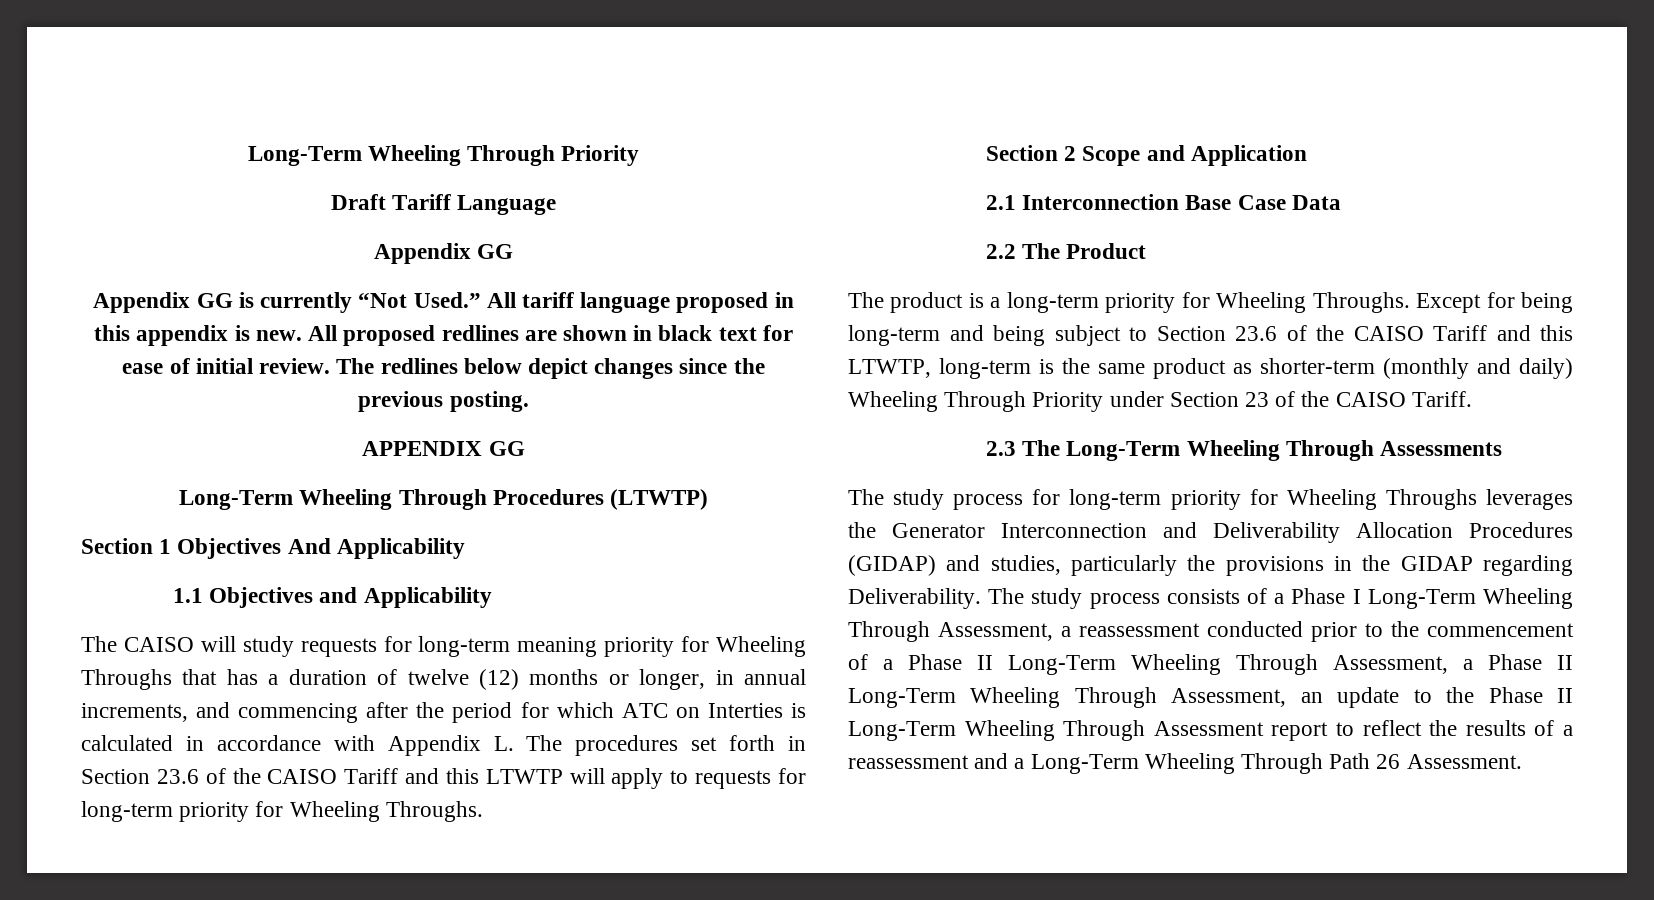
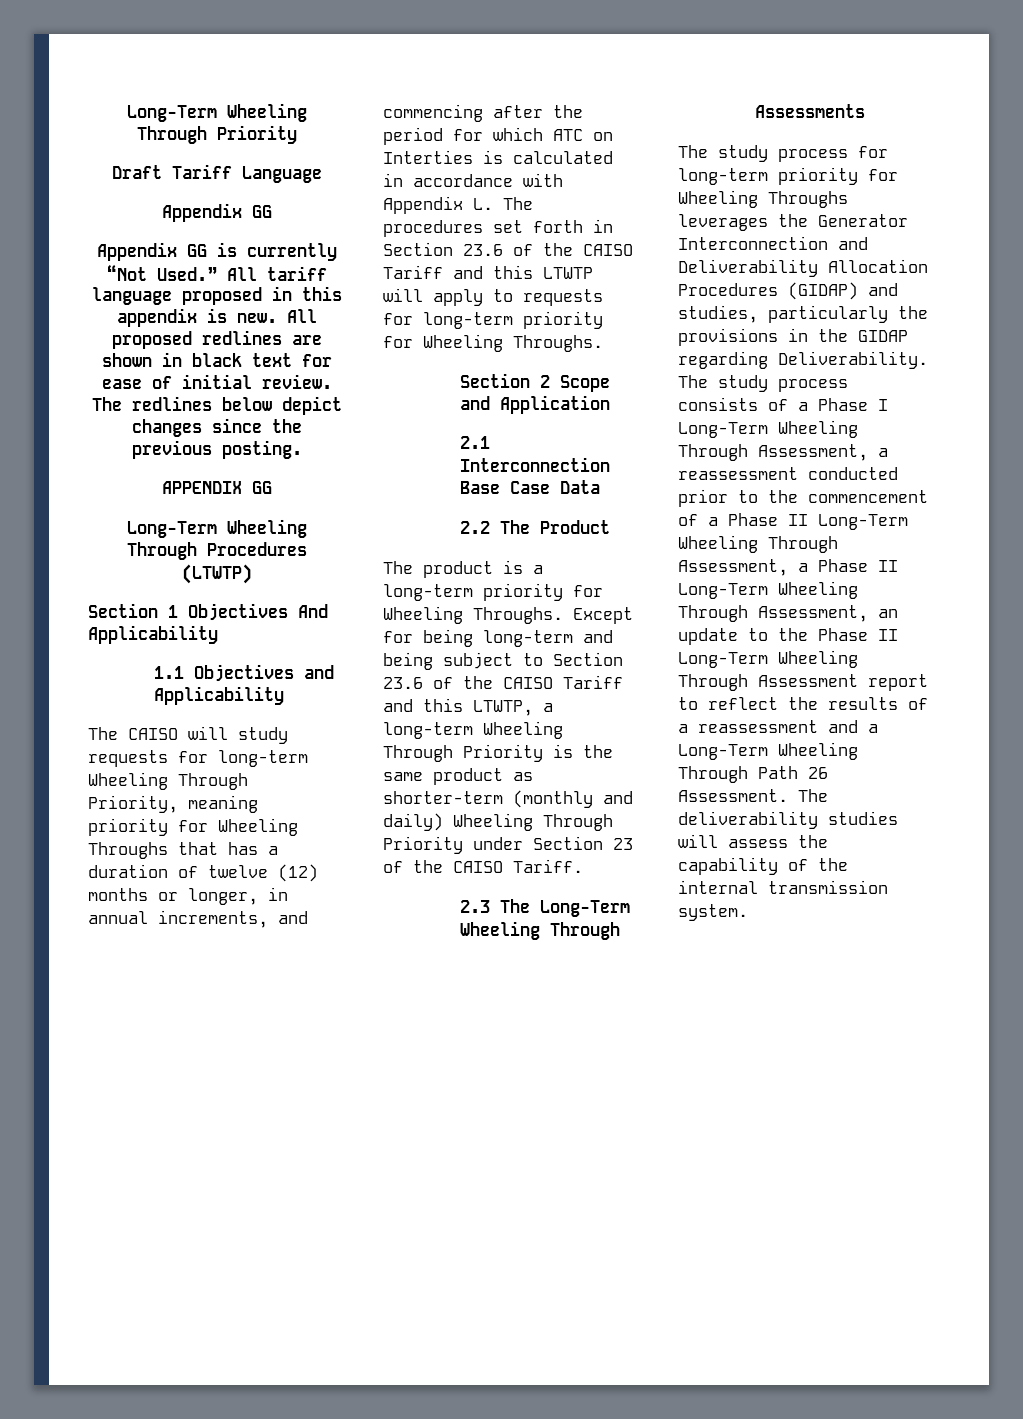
- The CAISO will study requests for long-term meaning priority for Wheeling Throughs that has a duration of twelve (12) months or longer, in annual increments, and commencing after the period for which ATC on Interties is calculated in accordance with Appendix L. The procedures set forth in Section 23.6 of the CAISO Tariff and this LTWTP will apply to requests for long-term priority for Wheeling Throughs.
+ The CAISO will study requests for long-term Wheeling Through Priority, meaning priority for Wheeling Throughs that has a duration of twelve (12) months or longer, in annual increments, and commencing after the period for which ATC on Interties is calculated in accordance with Appendix L. The procedures set forth in Section 23.6 of the CAISO Tariff and this LTWTP will apply to requests for long-term priority for Wheeling Throughs.
- Except for being long-term and being subject to Section 23.6 of the CAISO Tariff and this LTWTP, long-term is the same product as shorter-term (monthly and daily) Wheeling Through Priority under Section 23 of the CAISO Tariff.
+ Except for being long-term and being subject to Section 23.6 of the CAISO Tariff and this LTWTP, a long-term Wheeling Through Priority is the same product as shorter-term (monthly and daily) Wheeling Through Priority under Section 23 of the CAISO Tariff.
+ The deliverability studies will assess the capability of the internal transmission system.

